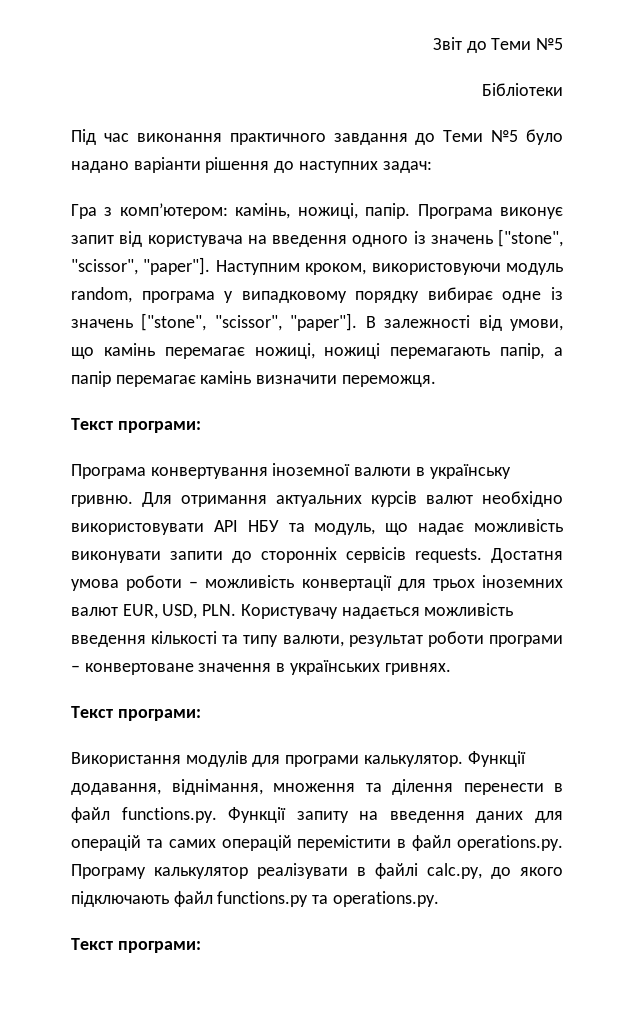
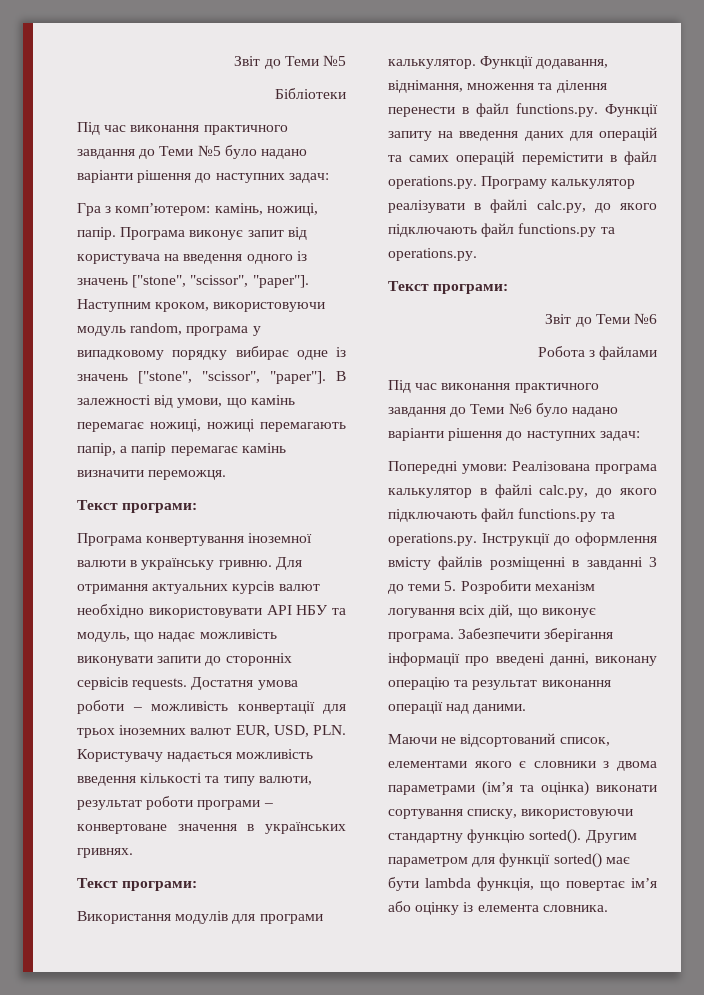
+ Звіт до Теми №6
+ Робота з файлами
+ Під час виконання практичного завдання до Теми №6 було надано варіанти рішення до наступних задач:
+ Попередні умови: Реалізована програма калькулятор в файлі calc.py, до якого підключають файл functions.py та operations.py. Інструкції до оформлення вмісту файлів розміщенні в завданні 3 до теми 5. Розробити механізм логування всіх дій, що виконує програма. Забезпечити зберігання інформації про введені данні, виконану операцію та результат виконання операції над даними.
+ Маючи не відсортований список, елементами якого є словники з двома параметрами (ім’я та оцінка) виконати сортування списку, використовуючи стандартну функцію sorted(). Другим параметром для функції sorted() має бути lambda функція, що повертає ім’я або оцінку із елемента словника.

